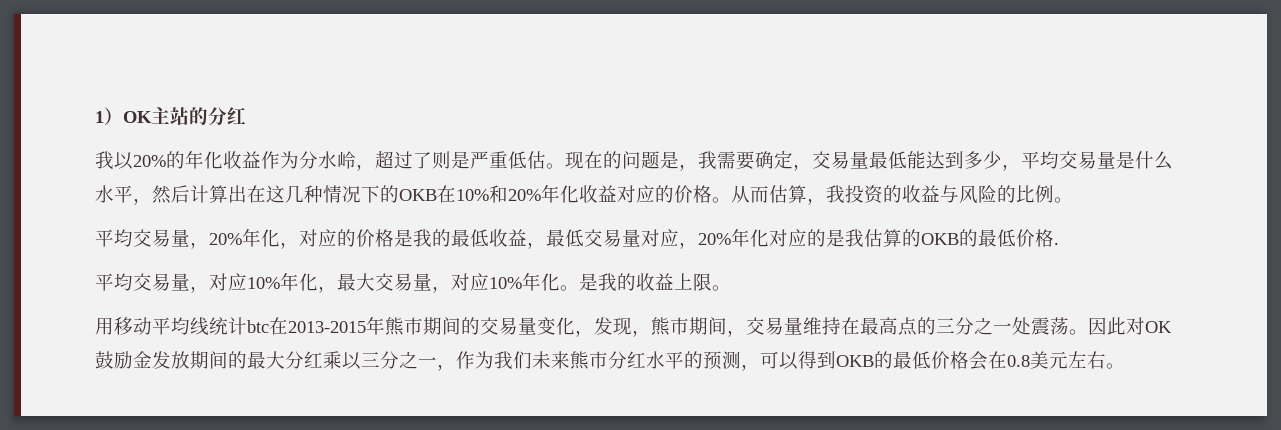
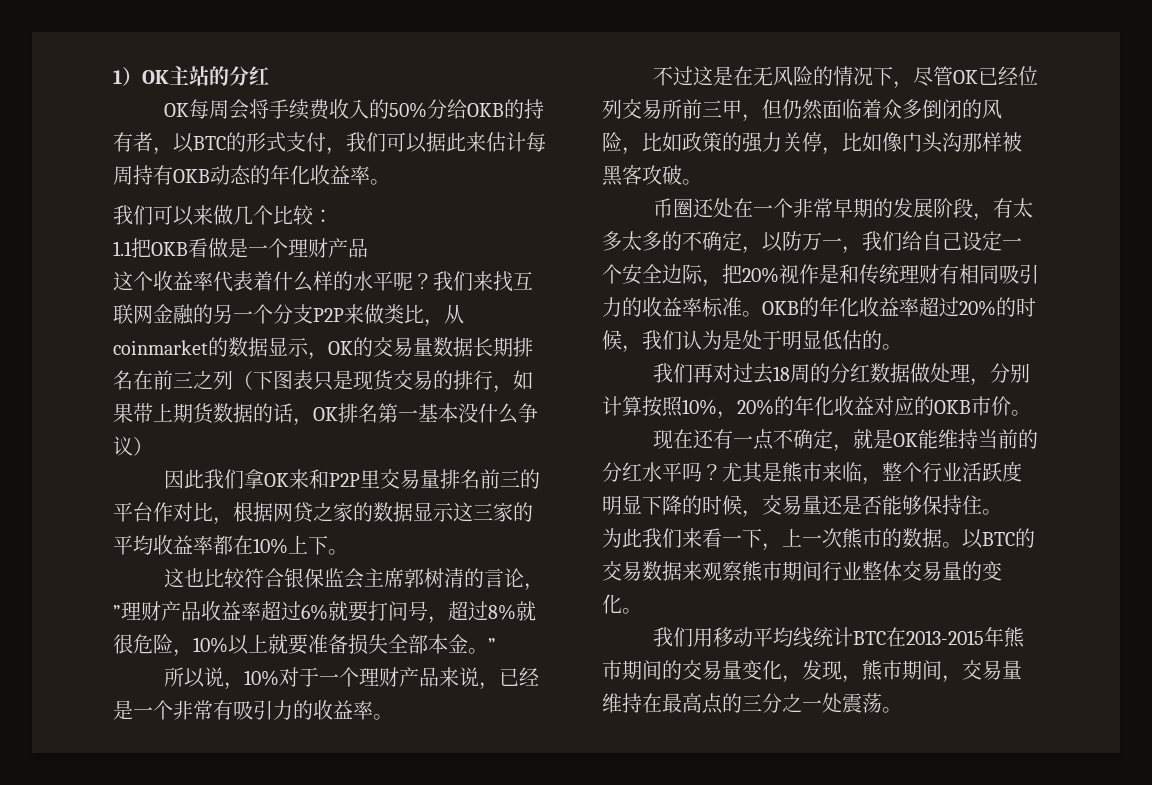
- 我以20%的年化收益作为分水岭，超过了则是严重低估。现在的问题是，我需要确定，交易量最低能达到多少，平均交易量是什么水平，然后计算出在这几种情况下的OKB在10%和20%年化收益对应的价格。从而估算，我投资的收益与风险的比例。
- 平均交易量，20%年化，对应的价格是我的最低收益，最低交易量对应，20%年化对应的是我估算的OKB的最低价格.
- 平均交易量，对应10%年化，最大交易量，对应10%年化。是我的收益上限。
- 用移动平均线统计btc在2013-2015年熊市期间的交易量变化，发现，熊市期间，交易量维持在最高点的三分之一处震荡。因此对OK鼓励金发放期间的最大分红乘以三分之一，作为我们未来熊市分红水平的预测，可以得到OKB的最低价格会在0.8美元左右。
+ OK每周会将手续费收入的50%分给OKB的持有者，以BTC的形式支付，我们可以据此来估计每周持有OKB动态的年化收益率。
+ 我们可以来做几个比较：
+ 1.1把OKB看做是一个理财产品
+ 这个收益率代表着什么样的水平呢？我们来找互联网金融的另一个分支P2P来做类比，从coinmarket的数据显示，OK的交易量数据长期排名在前三之列（下图表只是现货交易的排行，如果带上期货数据的话，OK排名第一基本没什么争议）
+ 因此我们拿OK来和P2P里交易量排名前三的平台作对比，根据网贷之家的数据显示这三家的平均收益率都在10%上下。
+ 这也比较符合银保监会主席郭树清的言论，”理财产品收益率超过6%就要打问号，超过8%就很危险，10%以上就要准备损失全部本金。”
+ 所以说，10%对于一个理财产品来说，已经是一个非常有吸引力的收益率。
+ 不过这是在无风险的情况下，尽管OK已经位列交易所前三甲，但仍然面临着众多倒闭的风险，比如政策的强力关停，比如像门头沟那样被黑客攻破。
+ 币圈还处在一个非常早期的发展阶段，有太多太多的不确定，以防万一，我们给自己设定一个安全边际，把20%视作是和传统理财有相同吸引力的收益率标准。OKB的年化收益率超过20%的时候，我们认为是处于明显低估的。
+ 我们再对过去18周的分红数据做处理，分别计算按照10%，20%的年化收益对应的OKB市价。
+ 现在还有一点不确定，就是OK能维持当前的分红水平吗？尤其是熊市来临，整个行业活跃度明显下降的时候，交易量还是否能够保持住。
+ 为此我们来看一下，上一次熊市的数据。以BTC的交易数据来观察熊市期间行业整体交易量的变化。
+ 我们用移动平均线统计BTC在2013-2015年熊市期间的交易量变化，发现，熊市期间，交易量维持在最高点的三分之一处震荡。

